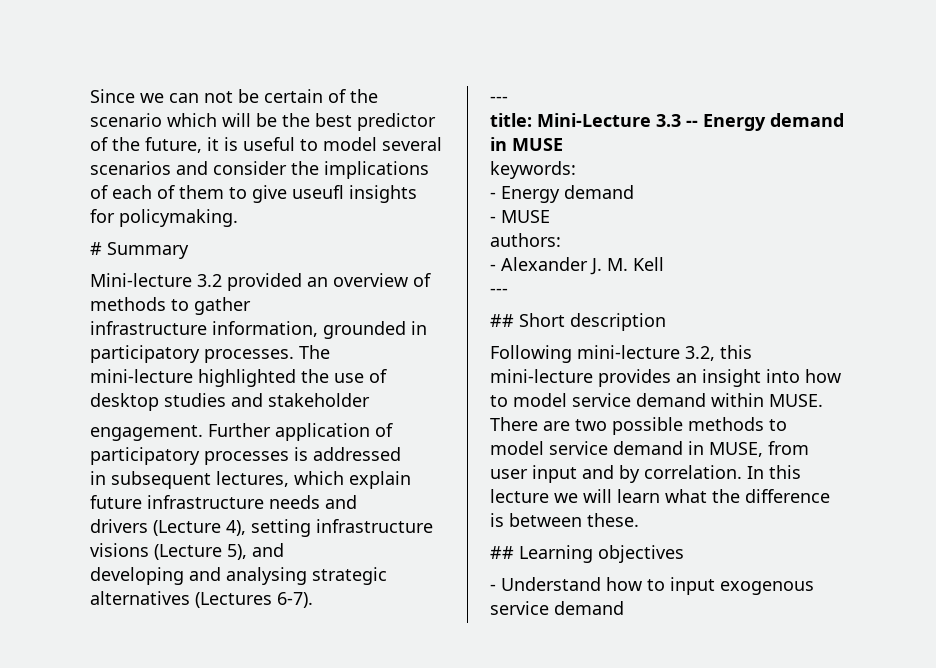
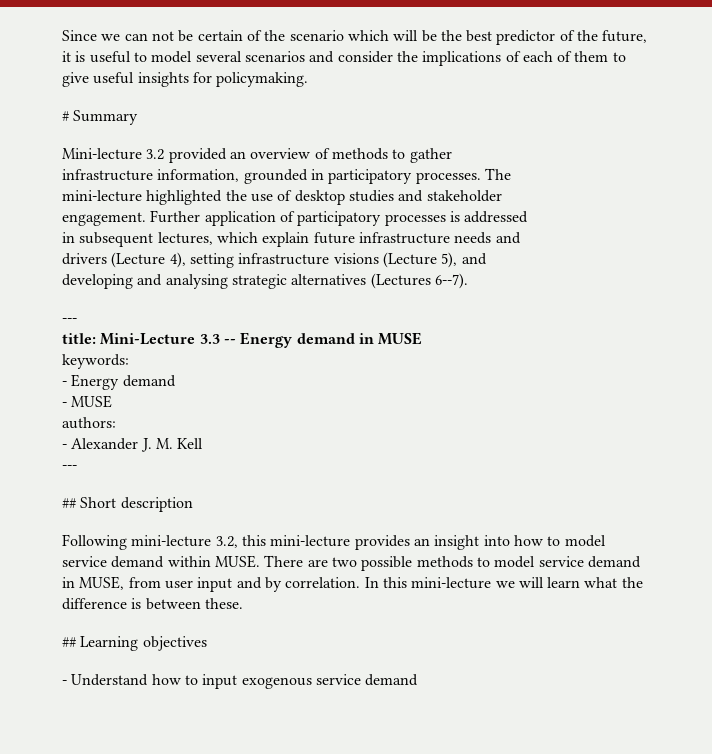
- Since we can not be certain of the scenario which will be the best predictor of the future, it is useful to model several scenarios and consider the implications of each of them to give useufl insights for policymaking.
+ Since we can not be certain of the scenario which will be the best predictor of the future, it is useful to model several scenarios and consider the implications of each of them to give useful insights for policymaking.
- developing and analysing strategic alternatives (Lectures 6-7).
+ developing and analysing strategic alternatives (Lectures 6--7).
- In this lecture we will learn what the difference is between these.
+ In this mini-lecture we will learn what the difference is between these.

